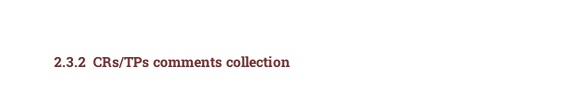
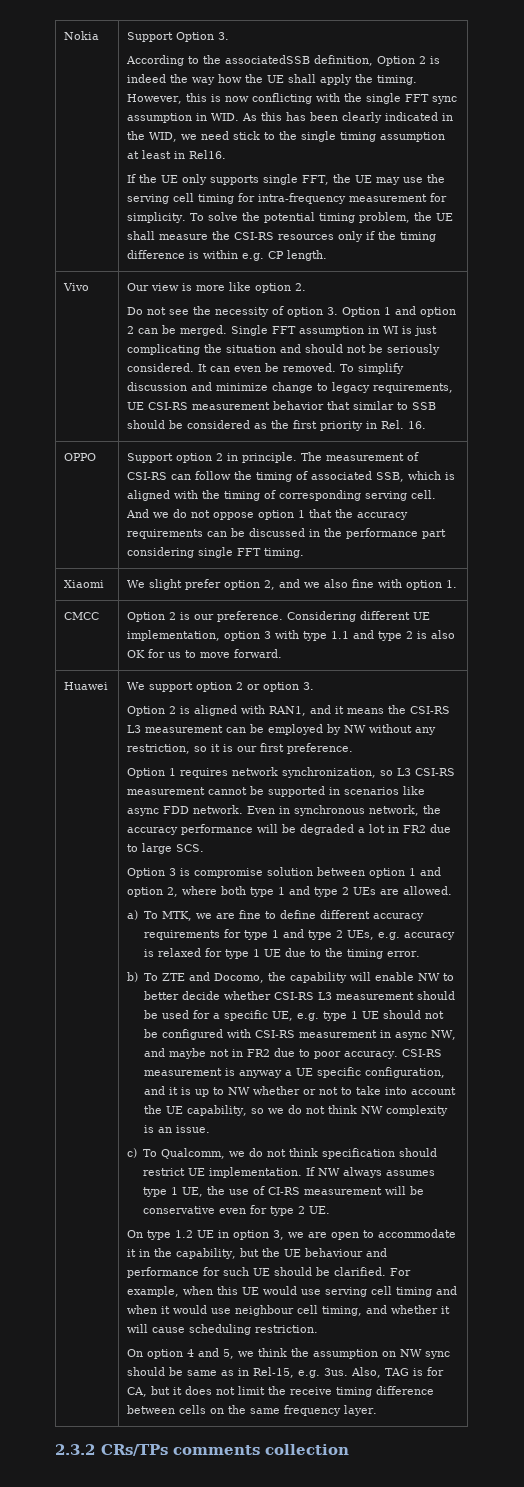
+ Nokia | Support Option 3.
+ According to the associatedSSB definition, Option 2 is indeed the way how the UE shall apply the timing. However, this is now conflicting with the single FFT sync assumption in WID. As this has been clearly indicated in the WID, we need stick to the single timing assumption at least in Rel16.
+ If the UE only supports single FFT, the UE may use the serving cell timing for intra-frequency measurement for simplicity. To solve the potential timing problem, the UE shall measure the CSI-RS resources only if the timing difference is within e.g. CP length.
+ Vivo | Our view is more like option 2.
+ Do not see the necessity of option 3. Option 1 and option 2 can be merged. Single FFT assumption in WI is just complicating the situation and should not be seriously considered. It can even be removed. To simplify discussion and minimize change to legacy requirements, UE CSI-RS measurement behavior that similar to SSB should be considered as the first priority in Rel. 16.
+ OPPO | Support option 2 in principle. The measurement of CSI-RS can follow the timing of associated SSB, which is aligned with the timing of corresponding serving cell. And we do not oppose option 1 that the accuracy requirements can be discussed in the performance part considering single FFT timing.
+ Xiaomi | We slight prefer option 2, and we also fine with option 1.
+ CMCC | Option 2 is our preference. Considering different UE implementation, option 3 with type 1.1 and type 2 is also OK for us to move forward.
+ Huawei | We support option 2 or option 3.
+ Option 2 is aligned with RAN1, and it means the CSI-RS L3 measurement can be employed by NW without any restriction, so it is our first preference.
+ Option 1 requires network synchronization, so L3 CSI-RS measurement cannot be supported in scenarios like async FDD network. Even in synchronous network, the accuracy performance will be degraded a lot in FR2 due to large SCS.
+ Option 3 is compromise solution between option 1 and option 2, where both type 1 and type 2 UEs are allowed.
+ a) To MTK, we are fine to define different accuracy requirements for type 1 and type 2 UEs, e.g. accuracy is relaxed for type 1 UE due to the timing error.
+ b) To ZTE and Docomo, the capability will enable NW to better decide whether CSI-RS L3 measurement should be used for a specific UE, e.g. type 1 UE should not be configured with CSI-RS measurement in async NW, and maybe not in FR2 due to poor accuracy. CSI-RS measurement is anyway a UE specific configuration, and it is up to NW whether or not to take into account the UE capability, so we do not think NW complexity is an issue.
+ c) To Qualcomm, we do not think specification should restrict UE implementation. If NW always assumes type 1 UE, the use of CI-RS measurement will be conservative even for type 2 UE.
+ On type 1.2 UE in option 3, we are open to accommodate it in the capability, but the UE behaviour and performance for such UE should be clarified. For example, when this UE would use serving cell timing and when it would use neighbour cell timing, and whether it will cause scheduling restriction.
+ On option 4 and 5, we think the assumption on NW sync should be same as in Rel-15, e.g. 3us. Also, TAG is for CA, but it does not limit the receive timing difference between cells on the same frequency layer.

